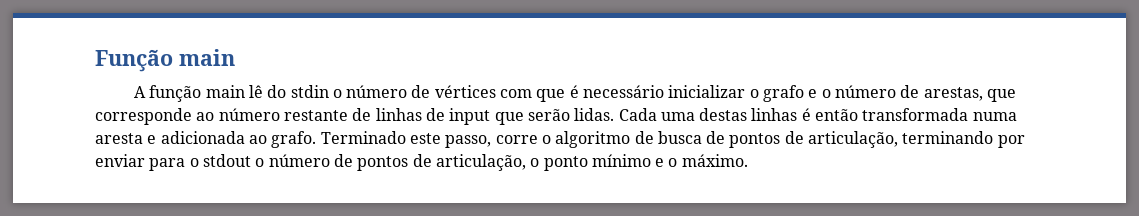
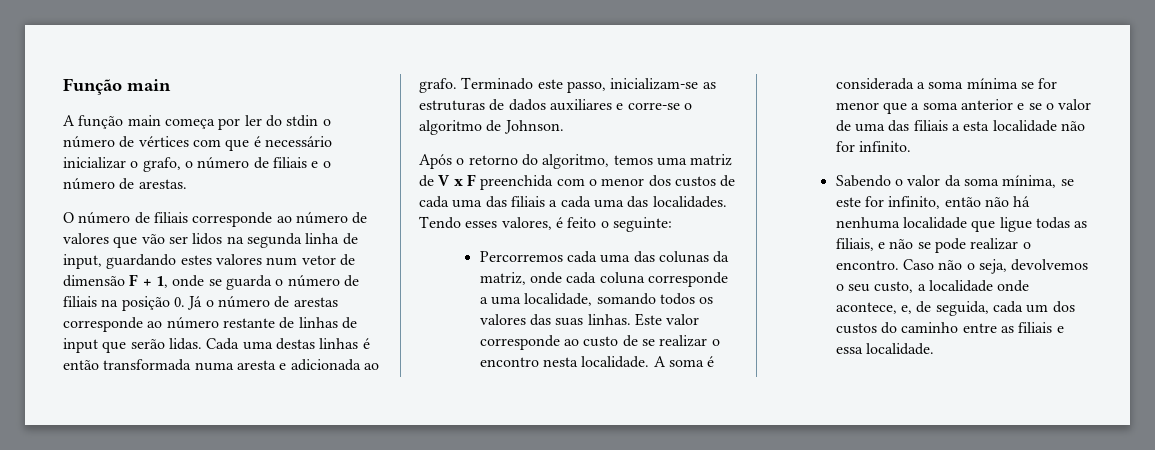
- A função main lê do stdin o número de vértices com que é necessário inicializar o grafo e o número de arestas, que corresponde ao número restante de linhas de input que serão lidas.
+ A função main começa por ler do stdin o número de vértices com que é necessário inicializar o grafo, o número de filiais e o número de arestas.
+ O número de filiais corresponde ao número de valores que vão ser lidos na segunda linha de input, guardando estes valores num vetor de dimensão F + 1, onde se guarda o número de filiais na posição 0. Já o número de arestas corresponde ao número restante de linhas de input que serão lidas.
- Terminado este passo, corre o algoritmo de busca de pontos de articulação, terminando por enviar para o stdout o número de pontos de articulação, o ponto mínimo e o máximo.
+ Terminado este passo, inicializam-se as estruturas de dados auxiliares e corre-se o algoritmo de Johnson.
+ Após o retorno do algoritmo, temos uma matriz de V x F preenchida com o menor dos custos de cada uma das filiais a cada uma das localidades. Tendo esses valores, é feito o seguinte:
+ Percorremos cada uma das colunas da matriz, onde cada coluna corresponde a uma localidade, somando todos os valores das suas linhas. Este valor corresponde ao custo de se realizar o encontro nesta localidade. A soma é considerada a soma mínima se for menor que a soma anterior e se o valor de uma das filiais a esta localidade não for infinito.
+ Sabendo o valor da soma mínima, se este for infinito, então não há nenhuma localidade que ligue todas as filiais, e não se pode realizar o encontro. Caso não o seja, devolvemos o seu custo, a localidade onde acontece, e, de seguida, cada um dos custos do caminho entre as filiais e essa localidade.

